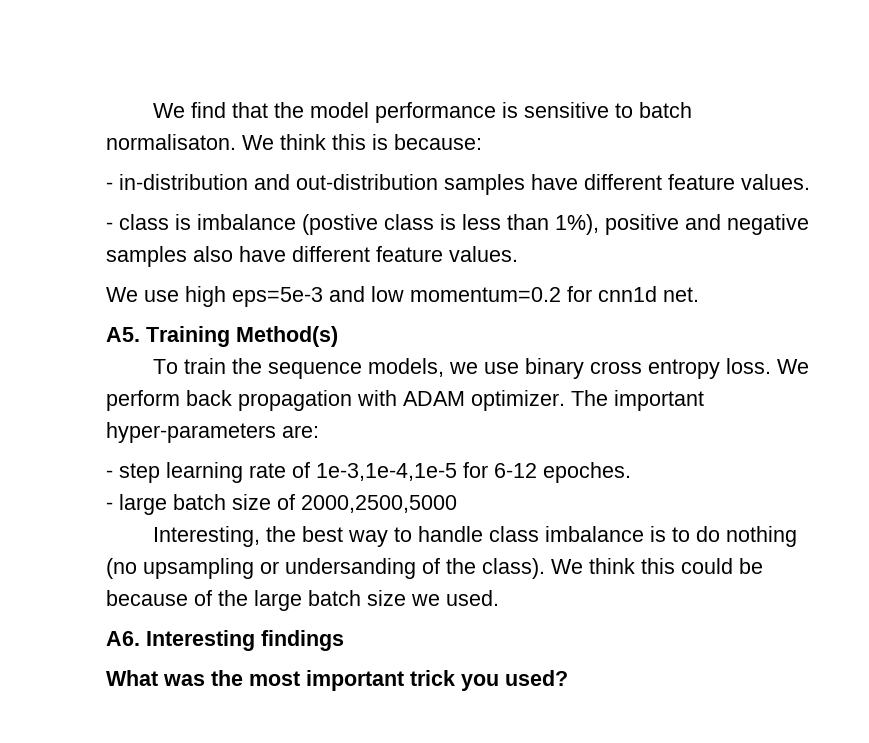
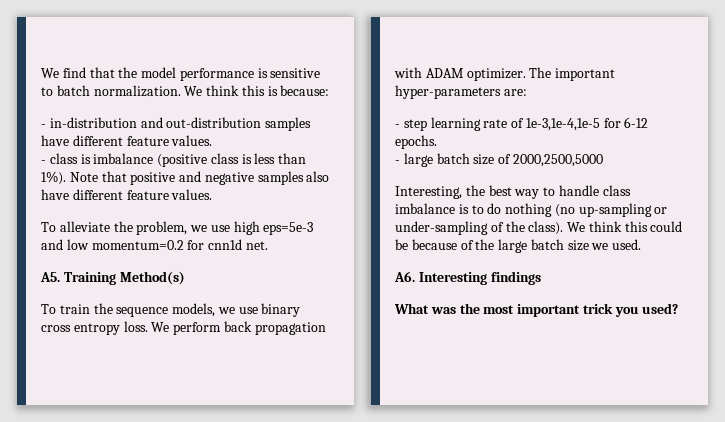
- We find that the model performance is sensitive to batch normalisaton.
+ We find that the model performance is sensitive to batch normalization.
- - class is imbalance (postive class is less than 1%), positive and negative samples also have different feature values.
+ - class is imbalance (positive class is less than 1%). Note that positive and negative samples also have different feature values.
- We use high eps=5e-3 and low momentum=0.2 for cnn1d net.
+ To alleviate the problem, we use high eps=5e-3 and low momentum=0.2 for cnn1d net.
- - step learning rate of 1e-3,1e-4,1e-5 for 6-12 epoches.
+ - step learning rate of 1e-3,1e-4,1e-5 for 6-12 epochs.
- Interesting, the best way to handle class imbalance is to do nothing (no upsampling or undersanding of the class).
+ Interesting, the best way to handle class imbalance is to do nothing (no up-sampling or under-sampling of the class).

